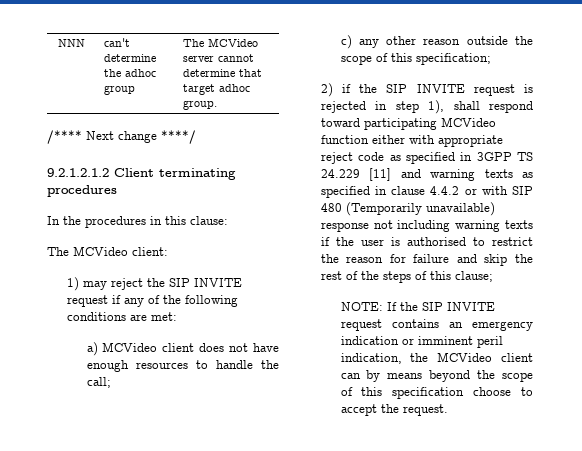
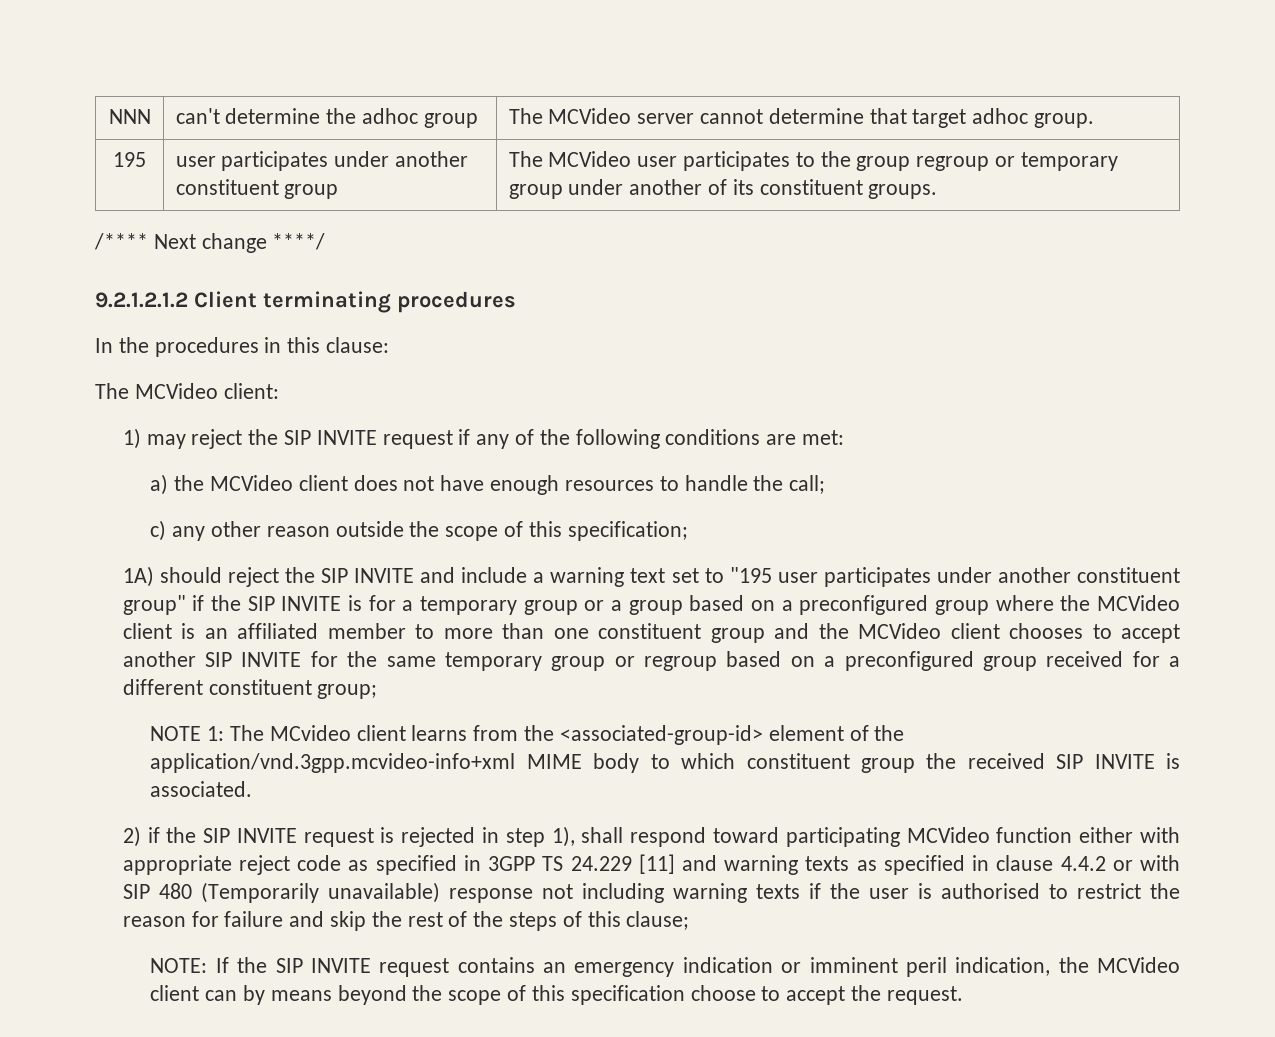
+ 195 | user participates under another constituent group | The MCVideo user participates to the group regroup or temporary group under another of its constituent groups.
- a) MCVideo client does not have enough resources to handle the call;
+ a) the MCVideo client does not have enough resources to handle the call;
+ 1A) should reject the SIP INVITE and include a warning text set to "195 user participates under another constituent group" if the SIP INVITE is for a temporary group or a group based on a preconfigured group where the MCVideo client is an affiliated member to more than one constituent group and the MCVideo client chooses to accept another SIP INVITE for the same temporary group or regroup based on a preconfigured group received for a different constituent group;
+ NOTE 1: The MCvideo client learns from the <associated-group-id> element of the application/vnd.3gpp.mcvideo-info+xml MIME body to which constituent group the received SIP INVITE is associated.

